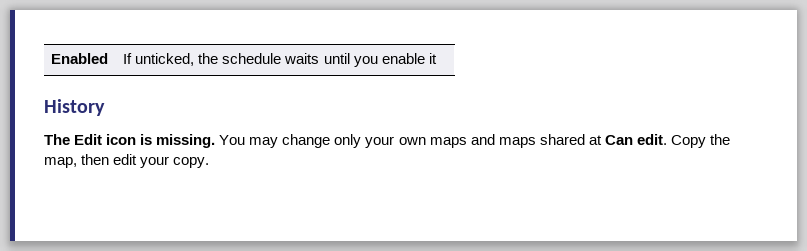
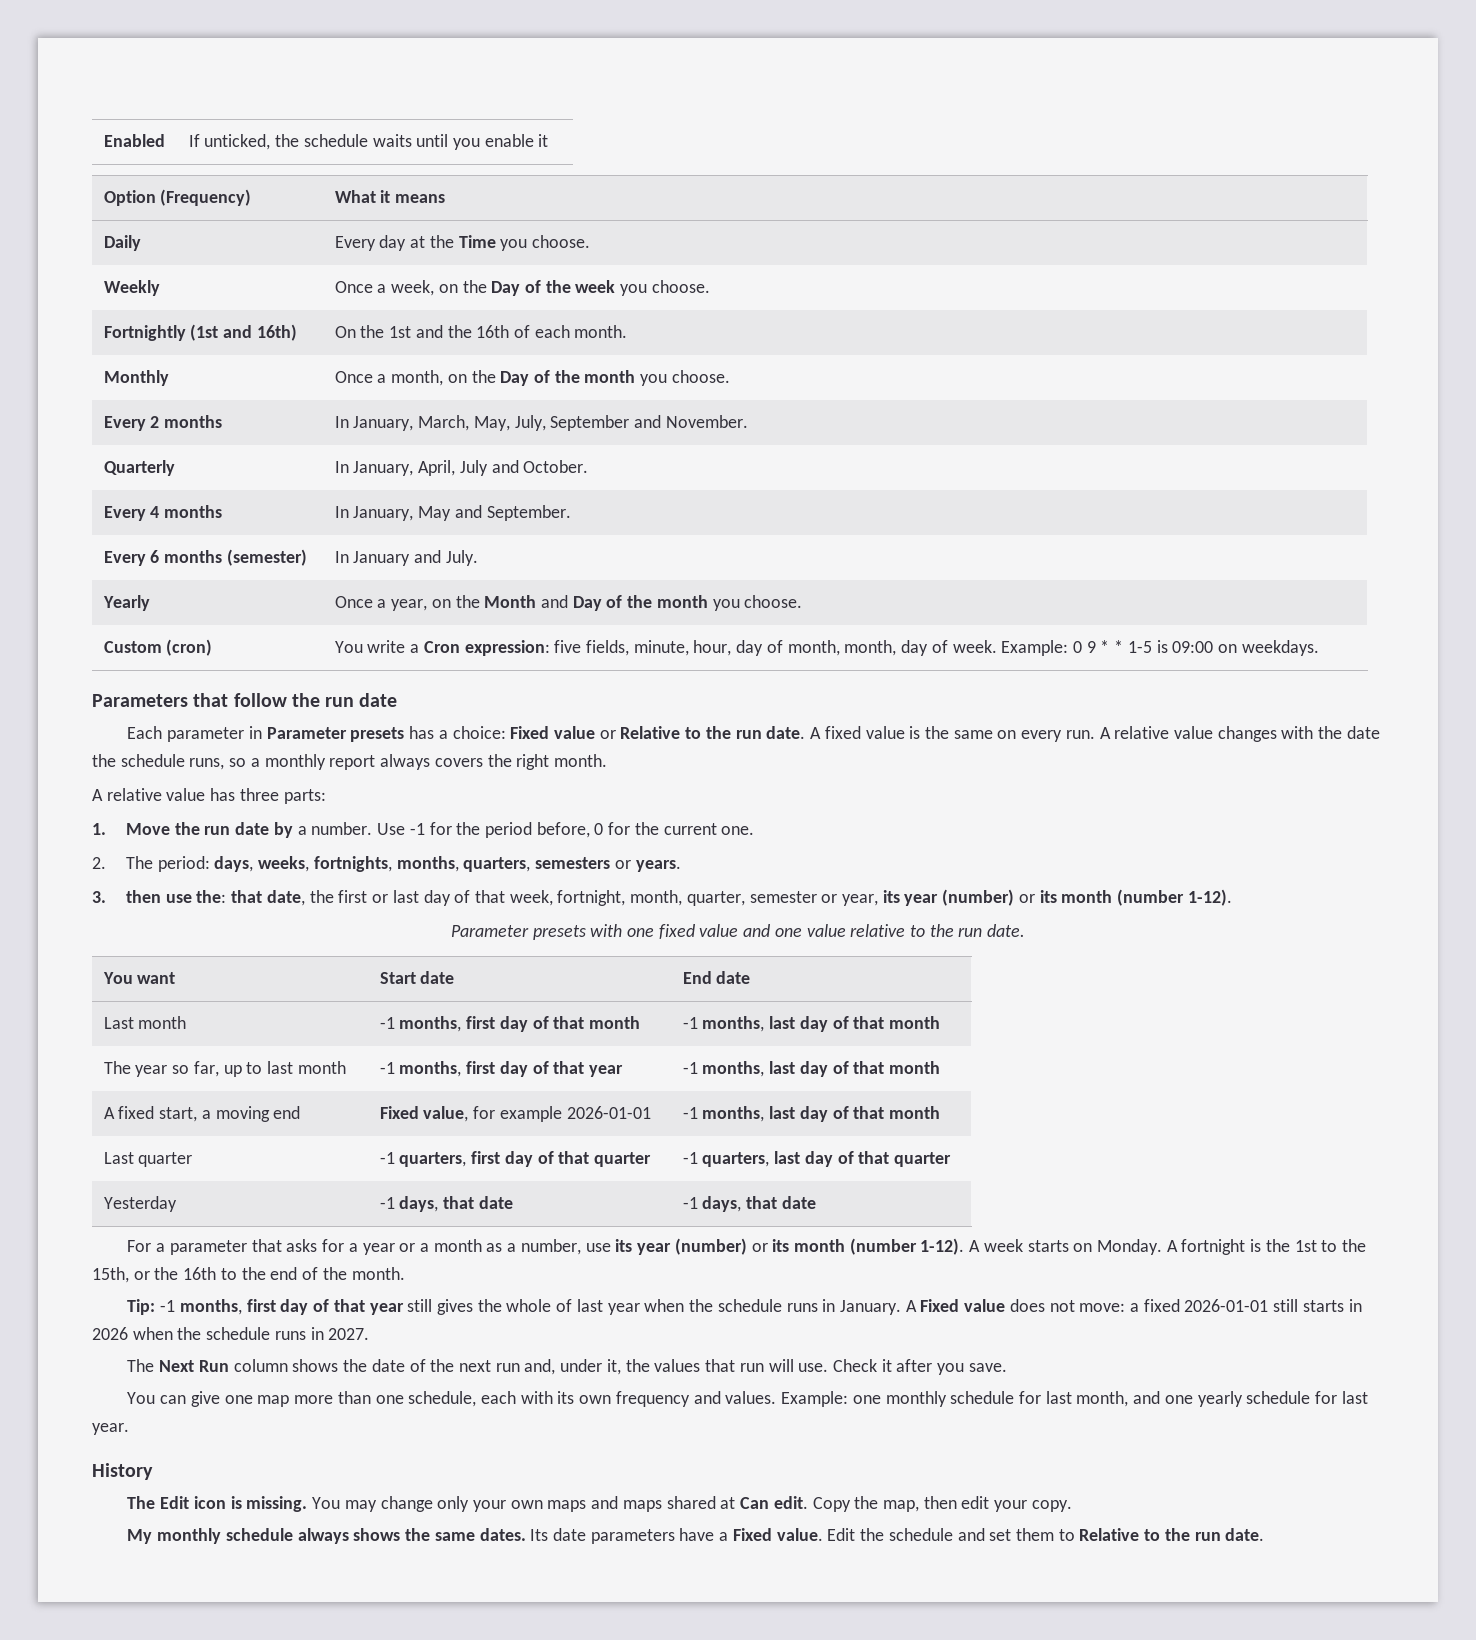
+ Option (Frequency) | What it means
+ Daily | Every day at the Time you choose.
+ Weekly | Once a week, on the Day of the week you choose.
+ Fortnightly (1st and 16th) | On the 1st and the 16th of each month.
+ Monthly | Once a month, on the Day of the month you choose.
+ Every 2 months | In January, March, May, July, September and November.
+ Quarterly | In January, April, July and October.
+ Every 4 months | In January, May and September.
+ Every 6 months (semester) | In January and July.
+ Yearly | Once a year, on the Month and Day of the month you choose.
+ Custom (cron) | You write a Cron expression: five fields, minute, hour, day of month, month, day of week. Example: 0 9 * * 1-5 is 09:00 on weekdays.
+ Parameters that follow the run date
+ Each parameter in Parameter presets has a choice: Fixed value or Relative to the run date. A fixed value is the same on every run. A relative value changes with the date the schedule runs, so a monthly report always covers the right month.
+ A relative value has three parts:
+ 1. Move the run date by a number. Use -1 for the period before, 0 for the current one.
+ 2. The period: days, weeks, fortnights, months, quarters, semesters or years.
+ 3. then use the: that date, the first or last day of that week, fortnight, month, quarter, semester or year, its year (number) or its month (number 1-12).
+ Parameter presets with one fixed value and one value relative to the run date.
+ You want | Start date | End date
+ Last month | -1 months, first day of that month | -1 months, last day of that month
+ The year so far, up to last month | -1 months, first day of that year | -1 months, last day of that month
+ A fixed start, a moving end | Fixed value, for example 2026-01-01 | -1 months, last day of that month
+ Last quarter | -1 quarters, first day of that quarter | -1 quarters, last day of that quarter
+ Yesterday | -1 days, that date | -1 days, that date
+ For a parameter that asks for a year or a month as a number, use its year (number) or its month (number 1-12). A week starts on Monday. A fortnight is the 1st to the 15th, or the 16th to the end of the month.
+ Tip: -1 months, first day of that year still gives the whole of last year when the schedule runs in January. A Fixed value does not move: a fixed 2026-01-01 still starts in 2026 when the schedule runs in 2027.
+ The Next Run column shows the date of the next run and, under it, the values that run will use. Check it after you save.
+ You can give one map more than one schedule, each with its own frequency and values. Example: one monthly schedule for last month, and one yearly schedule for last year.
+ My monthly schedule always shows the same dates. Its date parameters have a Fixed value. Edit the schedule and set them to Relative to the run date.

